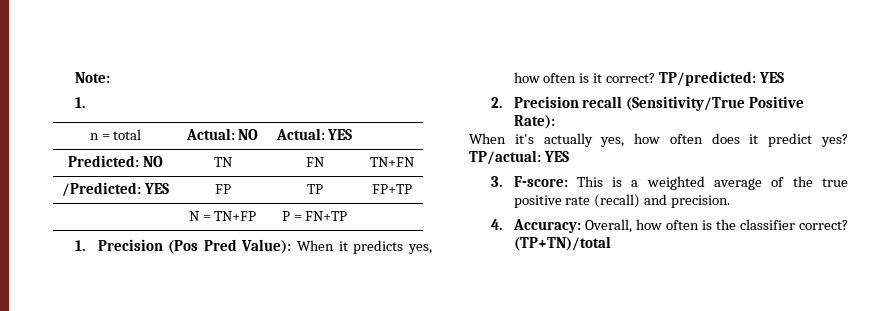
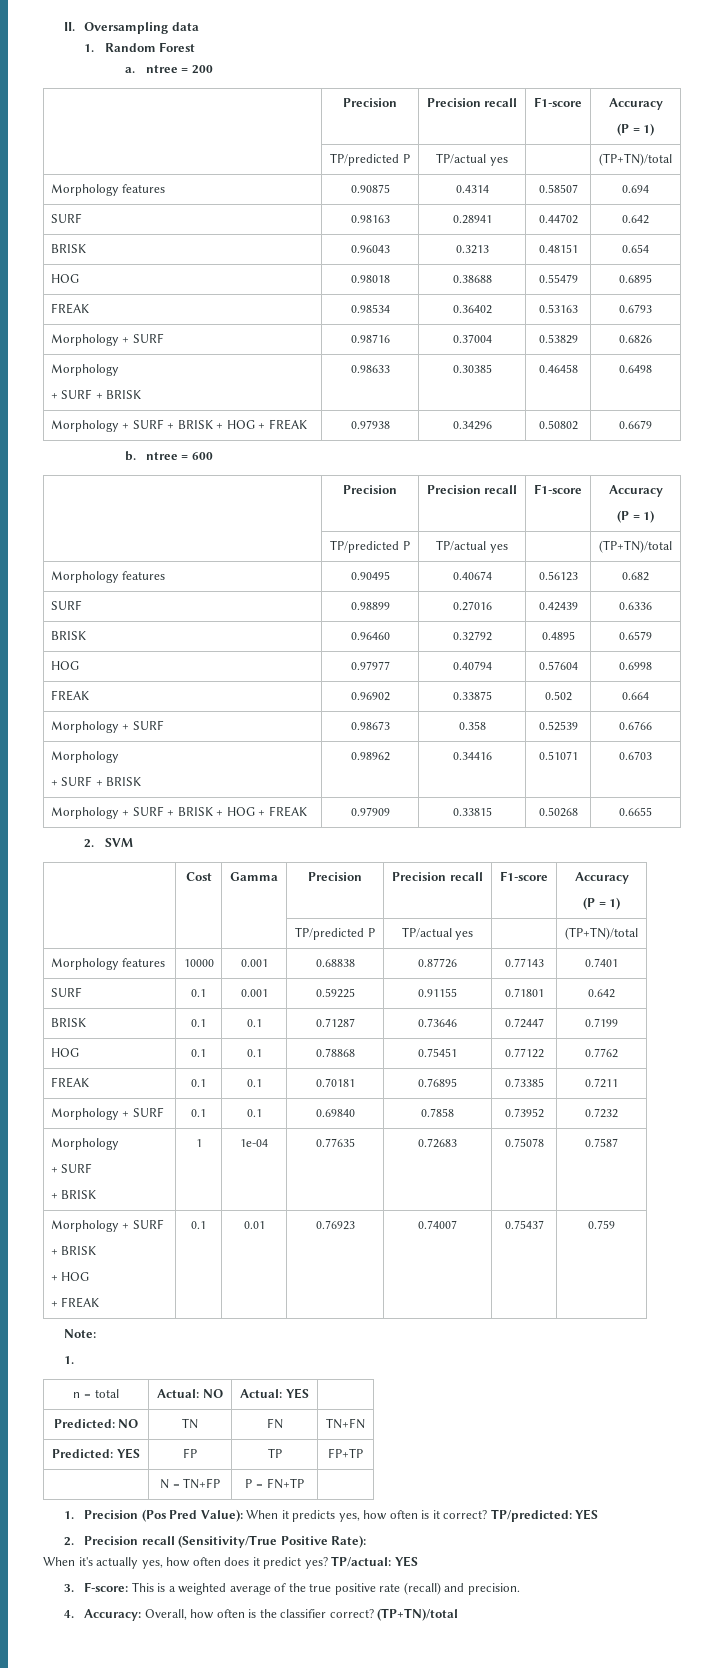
+ II. Oversampling data
+ 1. Random Forest
+ a. ntree = 200
+ | Precision | Precision recall | F1-score | Accuracy
+ (P = 1)
+ | TP/predicted P | TP/actual yes | | (TP+TN)/total
+ Morphology features | 0.90875 | 0.4314 | 0.58507 | 0.694
+ SURF | 0.98163 | 0.28941 | 0.44702 | 0.642
+ BRISK | 0.96043 | 0.3213 | 0.48151 | 0.654
+ HOG | 0.98018 | 0.38688 | 0.55479 | 0.6895
+ FREAK | 0.98534 | 0.36402 | 0.53163 | 0.6793
+ Morphology + SURF | 0.98716 | 0.37004 | 0.53829 | 0.6826
+ Morphology
+ + SURF + BRISK | 0.98633 | 0.30385 | 0.46458 | 0.6498
+ Morphology + SURF + BRISK + HOG + FREAK | 0.97938 | 0.34296 | 0.50802 | 0.6679
+ b. ntree = 600
+ | Precision | Precision recall | F1-score | Accuracy
+ (P = 1)
+ | TP/predicted P | TP/actual yes | | (TP+TN)/total
+ Morphology features | 0.90495 | 0.40674 | 0.56123 | 0.682
+ SURF | 0.98899 | 0.27016 | 0.42439 | 0.6336
+ BRISK | 0.96460 | 0.32792 | 0.4895 | 0.6579
+ HOG | 0.97977 | 0.40794 | 0.57604 | 0.6998
+ FREAK | 0.96902 | 0.33875 | 0.502 | 0.664
+ Morphology + SURF | 0.98673 | 0.358 | 0.52539 | 0.6766
+ Morphology
+ + SURF + BRISK | 0.98962 | 0.34416 | 0.51071 | 0.6703
+ Morphology + SURF + BRISK + HOG + FREAK | 0.97909 | 0.33815 | 0.50268 | 0.6655
+ 2. SVM
+ | Cost | Gamma | Precision | Precision recall | F1-score | Accuracy
+ (P = 1)
+ | | | TP/predicted P | TP/actual yes | | (TP+TN)/total
+ Morphology features | 10000 | 0.001 | 0.68838 | 0.87726 | 0.77143 | 0.7401
+ SURF | 0.1 | 0.001 | 0.59225 | 0.91155 | 0.71801 | 0.642
+ BRISK | 0.1 | 0.1 | 0.71287 | 0.73646 | 0.72447 | 0.7199
+ HOG | 0.1 | 0.1 | 0.78868 | 0.75451 | 0.77122 | 0.7762
+ FREAK | 0.1 | 0.1 | 0.70181 | 0.76895 | 0.73385 | 0.7211
+ Morphology + SURF | 0.1 | 0.1 | 0.69840 | 0.7858 | 0.73952 | 0.7232
+ Morphology
+ + SURF
+ + BRISK | 1 | 1e-04 | 0.77635 | 0.72683 | 0.75078 | 0.7587
+ Morphology + SURF
+ + BRISK
+ + HOG
+ + FREAK | 0.1 | 0.01 | 0.76923 | 0.74007 | 0.75437 | 0.759
- /Predicted: YES | FP | TP | FP+TP
+ Predicted: YES | FP | TP | FP+TP

